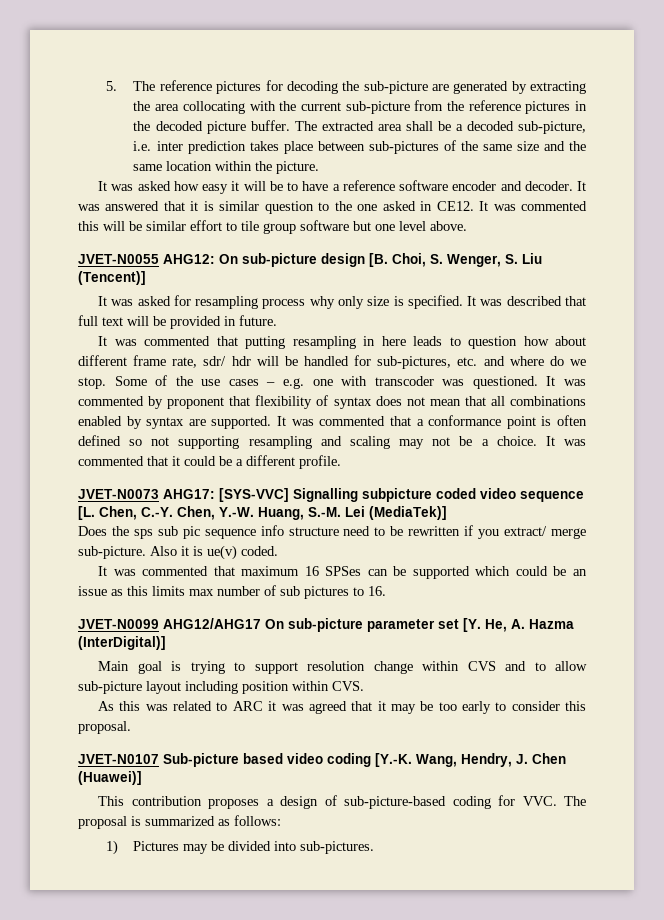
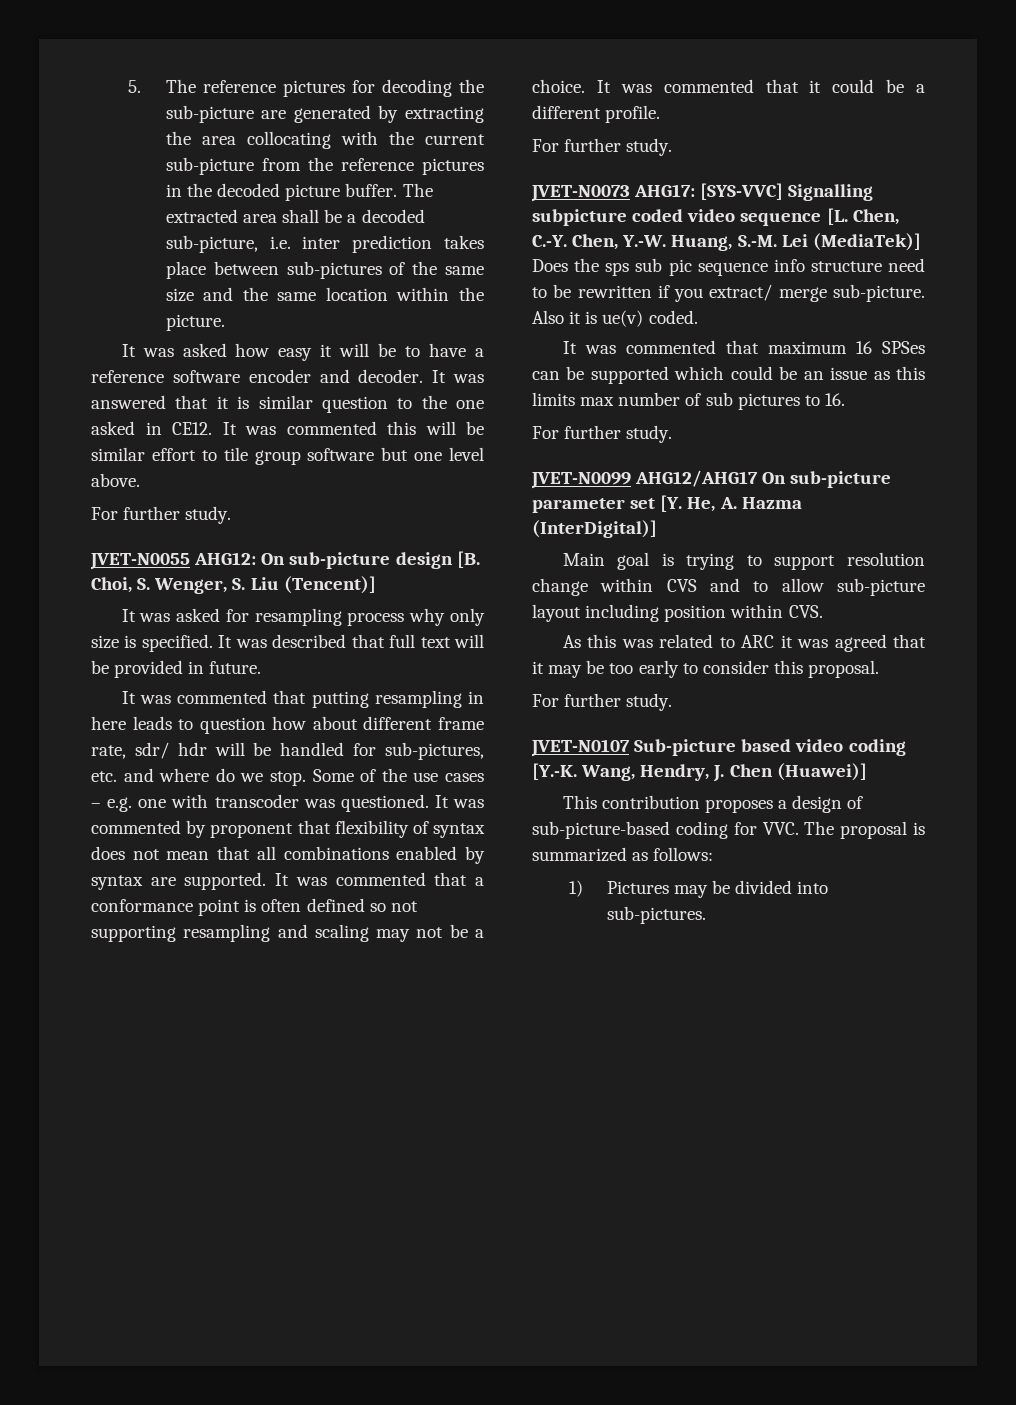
  It was commented this will be similar effort to tile group software but one level above.
+ For further study.
  It was commented that it could be a different profile.
+ For further study.
  It was commented that maximum 16 SPSes can be supported which could be an issue as this limits max number of sub pictures to 16.
+ For further study.
  As this was related to ARC it was agreed that it may be too early to consider this proposal.
+ For further study.

